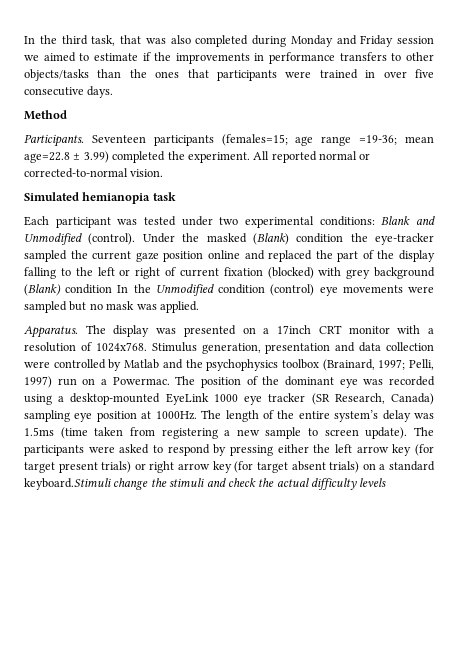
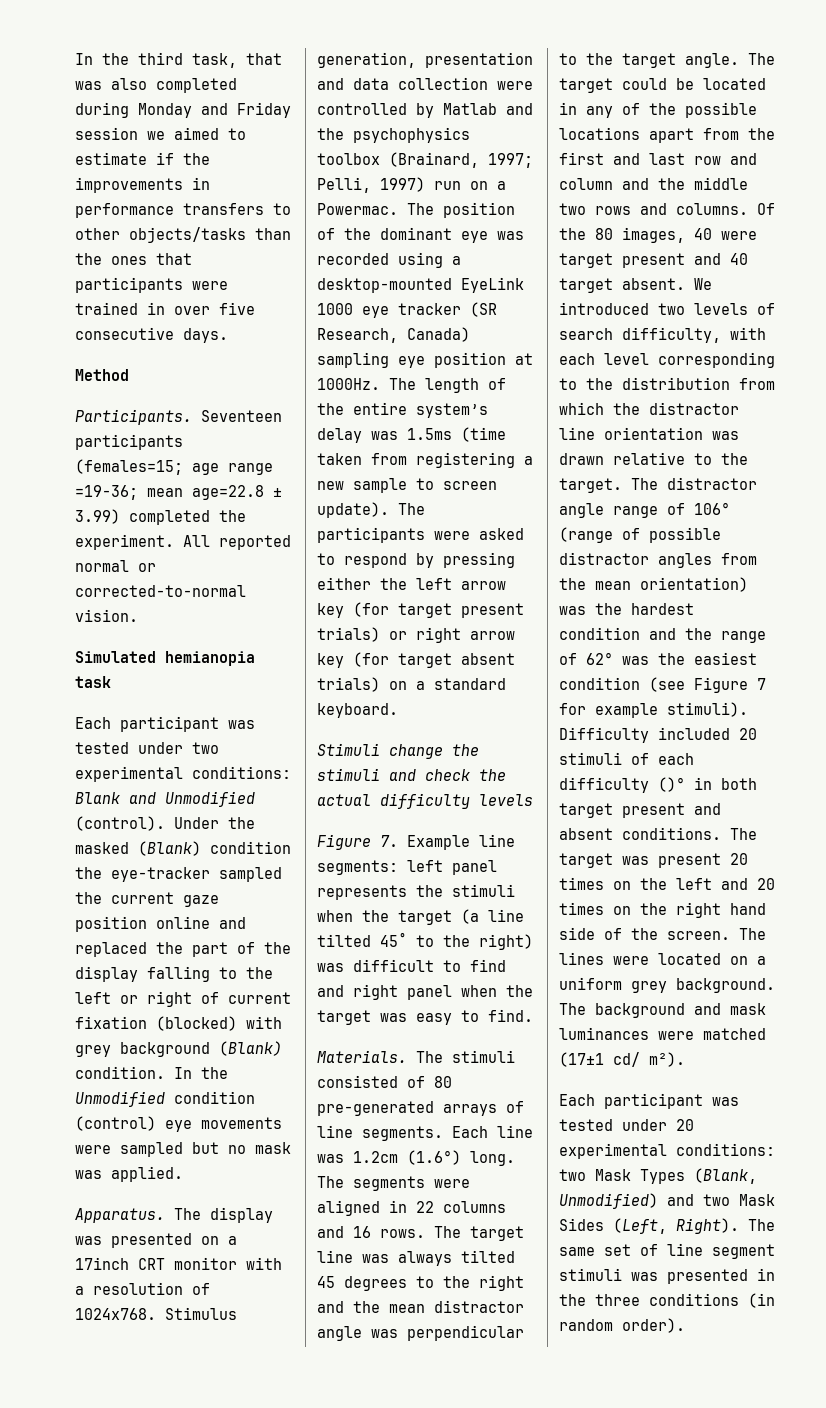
- Under the masked (Blank) condition the eye-tracker sampled the current gaze position online and replaced the part of the display falling to the left or right of current fixation (blocked) with grey background (Blank) condition In the Unmodified condition (control) eye movements were sampled but no mask was applied.
+ Under the masked (Blank) condition the eye-tracker sampled the current gaze position online and replaced the part of the display falling to the left or right of current fixation (blocked) with grey background (Blank) condition. In the Unmodified condition (control) eye movements were sampled but no mask was applied.
- The participants were asked to respond by pressing either the left arrow key (for target present trials) or right arrow key (for target absent trials) on a standard keyboard.Stimuli change the stimuli and check the actual difficulty levels
+ The participants were asked to respond by pressing either the left arrow key (for target present trials) or right arrow key (for target absent trials) on a standard keyboard.
+ Stimuli change the stimuli and check the actual difficulty levels
+ Figure 7. Example line segments: left panel represents the stimuli when the target (a line tilted 45˚ to the right) was difficult to find and right panel when the target was easy to find.
+ Materials. The stimuli consisted of 80 pre-generated arrays of line segments. Each line was 1.2cm (1.6°) long. The segments were aligned in 22 columns and 16 rows. The target line was always tilted 45 degrees to the right and the mean distractor angle was perpendicular to the target angle. The target could be located in any of the possible locations apart from the first and last row and column and the middle two rows and columns. Of the 80 images, 40 were target present and 40 target absent. We introduced two levels of search difficulty, with each level corresponding to the distribution from which the distractor line orientation was drawn relative to the target. The distractor angle range of 106° (range of possible distractor angles from the mean orientation) was the hardest condition and the range of 62° was the easiest condition (see Figure 7 for example stimuli). Difficulty included 20 stimuli of each difficulty ()° in both target present and absent conditions. The target was present 20 times on the left and 20 times on the right hand side of the screen. The lines were located on a uniform grey background. The background and mask luminances were matched (17±1 cd/ m²).
+ Each participant was tested under 20 experimental conditions: two Mask Types (Blank, Unmodified) and two Mask Sides (Left, Right). The same set of line segment stimuli was presented in the three conditions (in random order).

